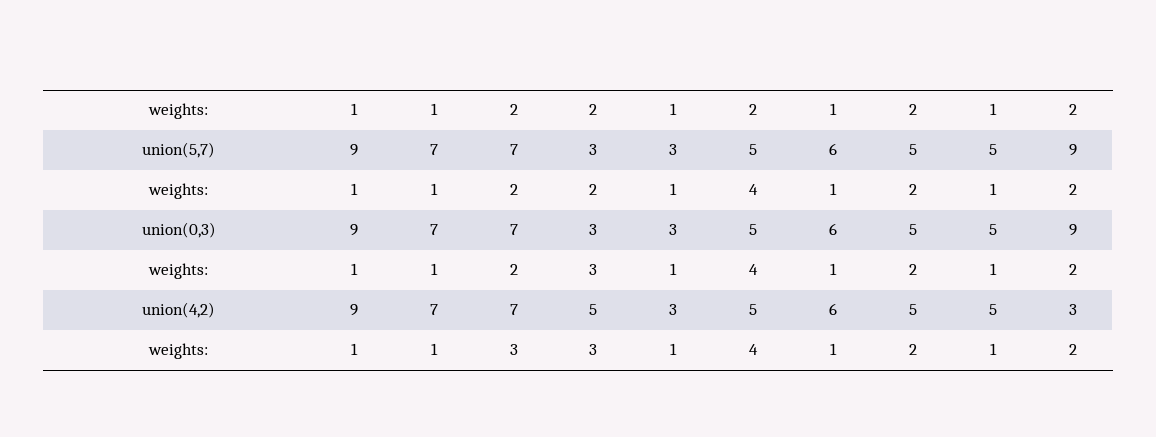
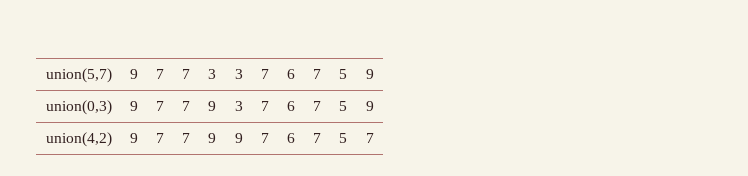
- weights: | 1 | 1 | 2 | 2 | 1 | 2 | 1 | 2 | 1 | 2
- union(5,7) | 9 | 7 | 7 | 3 | 3 | 5 | 6 | 5 | 5 | 9
- weights: | 1 | 1 | 2 | 2 | 1 | 4 | 1 | 2 | 1 | 2
+ union(5,7) | 9 | 7 | 7 | 3 | 3 | 7 | 6 | 7 | 5 | 9
- union(0,3) | 9 | 7 | 7 | 3 | 3 | 5 | 6 | 5 | 5 | 9
- weights: | 1 | 1 | 2 | 3 | 1 | 4 | 1 | 2 | 1 | 2
- union(4,2) | 9 | 7 | 7 | 5 | 3 | 5 | 6 | 5 | 5 | 3
- weights: | 1 | 1 | 3 | 3 | 1 | 4 | 1 | 2 | 1 | 2
+ union(0,3) | 9 | 7 | 7 | 9 | 3 | 7 | 6 | 7 | 5 | 9
+ union(4,2) | 9 | 7 | 7 | 9 | 9 | 7 | 6 | 7 | 5 | 7

